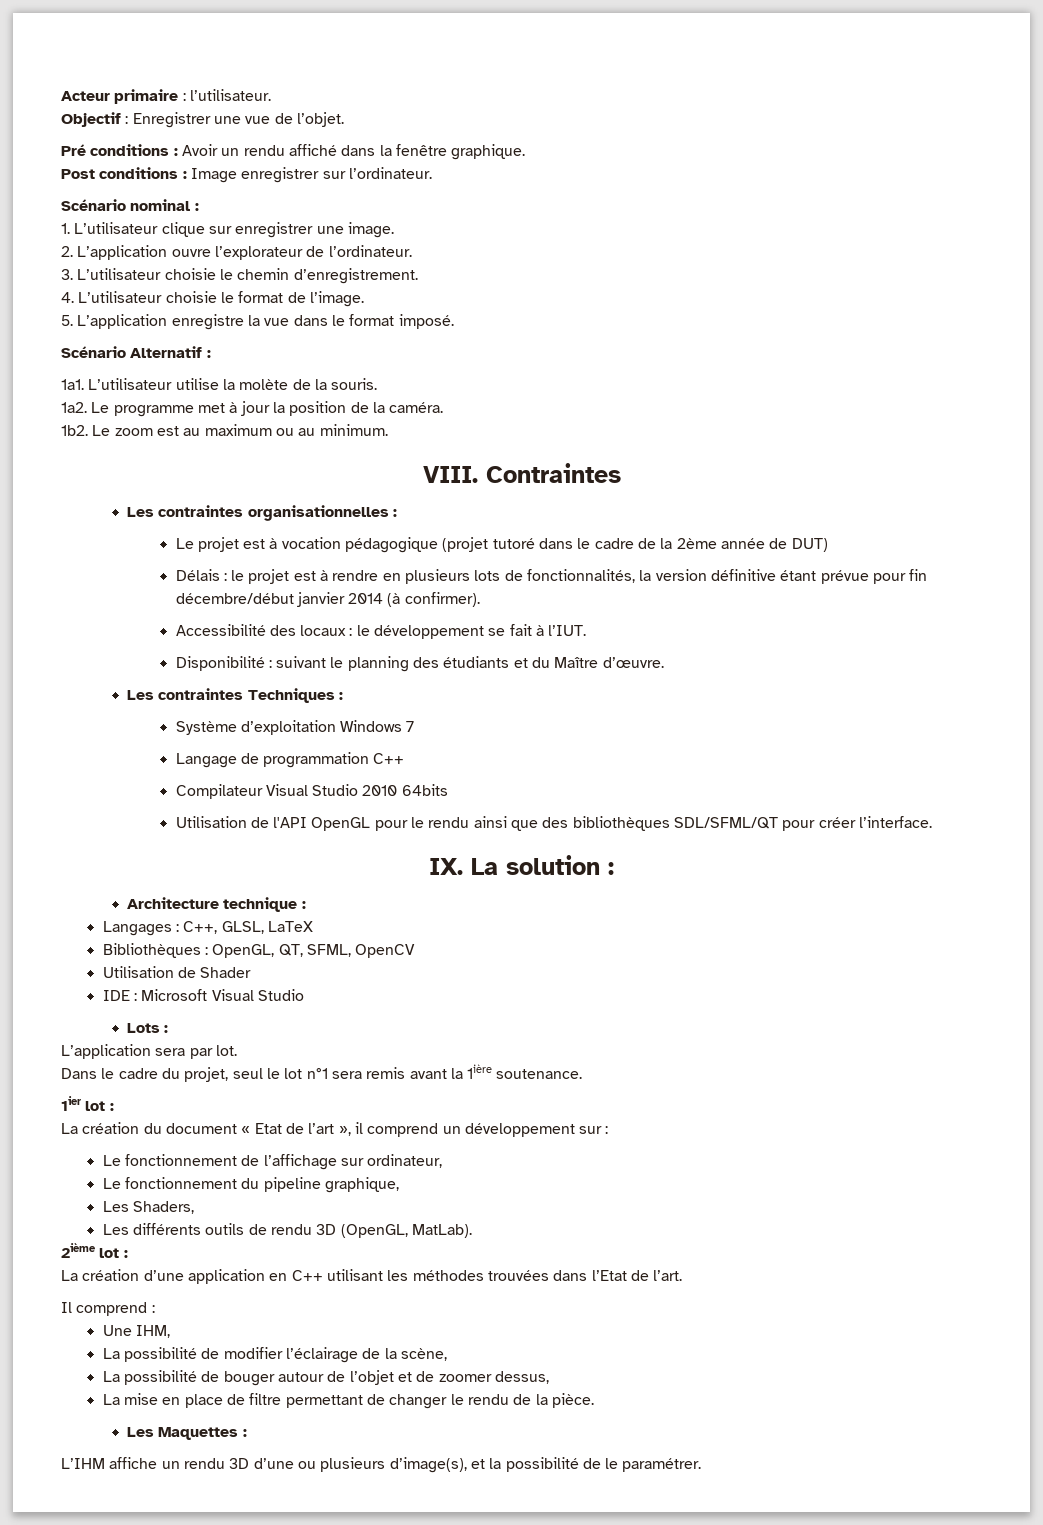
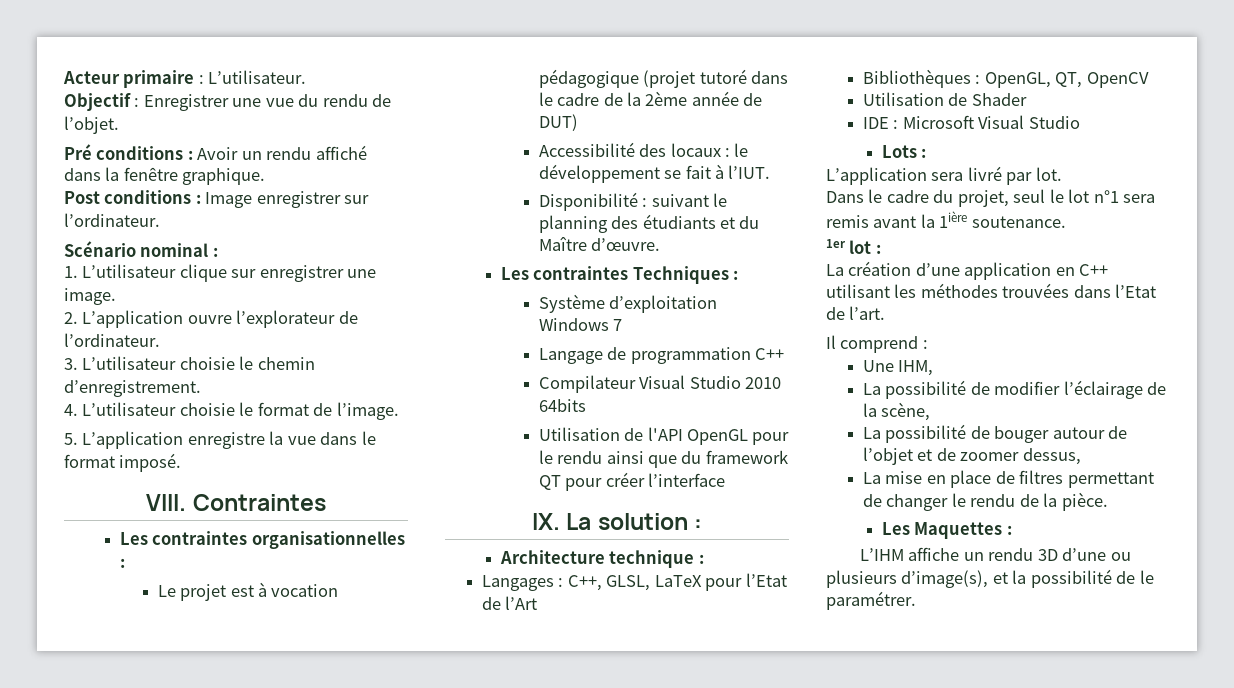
- Acteur primaire : l’utilisateur.
+ Acteur primaire : L’utilisateur.
- Objectif : Enregistrer une vue de l’objet.
+ Objectif : Enregistrer une vue du rendu de l’objet.
- Scénario Alternatif :
- 1a1. L’utilisateur utilise la molète de la souris.
- 1a2. Le programme met à jour la position de la caméra.
- 1b2. Le zoom est au maximum ou au minimum.
- Délais : le projet est à rendre en plusieurs lots de fonctionnalités, la version définitive étant prévue pour fin décembre/début janvier 2014 (à confirmer).
- Utilisation de l'API OpenGL pour le rendu ainsi que des bibliothèques SDL/SFML/QT pour créer l’interface.
+ Utilisation de l'API OpenGL pour le rendu ainsi que du framework QT pour créer l’interface
- Langages : C++, GLSL, LaTeX
+ Langages : C++, GLSL, LaTeX pour l’Etat de l’Art
- Bibliothèques : OpenGL, QT, SFML, OpenCV
+ Bibliothèques : OpenGL, QT, OpenCV
- L’application sera par lot.
+ L’application sera livré par lot.
- 1ier lot :
- La création du document « Etat de l’art », il comprend un développement sur :
- Le fonctionnement de l’affichage sur ordinateur,
- Le fonctionnement du pipeline graphique,
- Les Shaders,
- Les différents outils de rendu 3D (OpenGL, MatLab).
- 2ième lot :
+ 1er lot :
- La mise en place de filtre permettant de changer le rendu de la pièce.
+ La mise en place de filtres permettant de changer le rendu de la pièce.

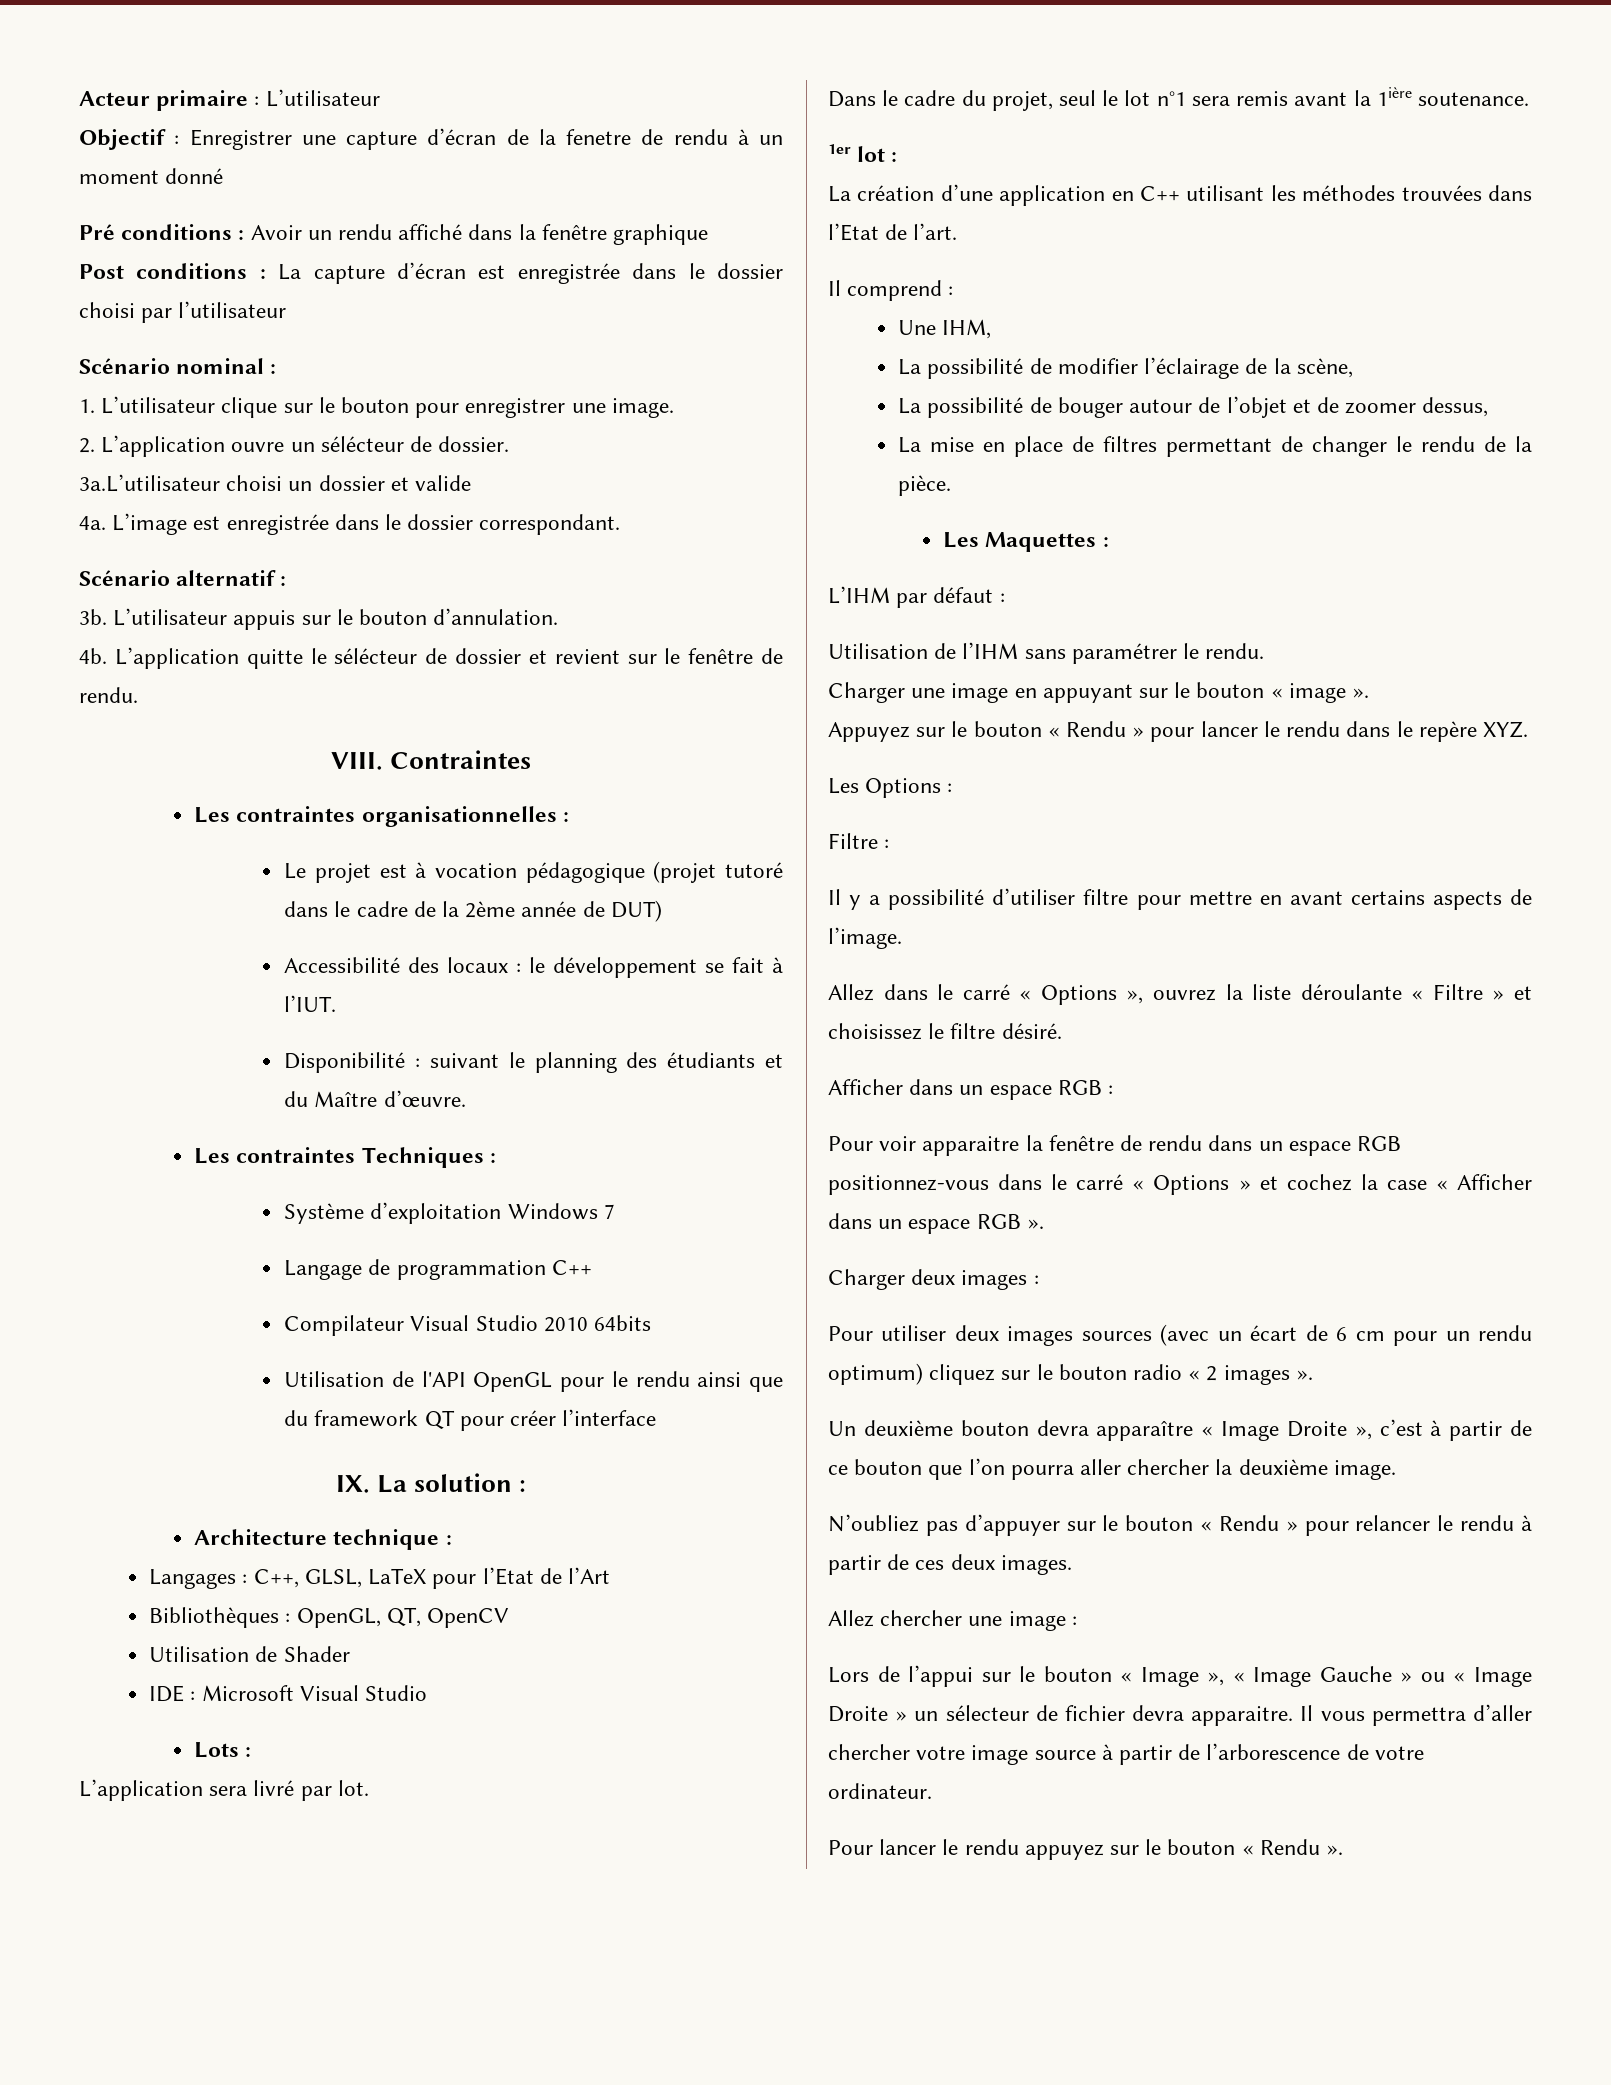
- Acteur primaire : L’utilisateur.
+ Acteur primaire : L’utilisateur
- Objectif : Enregistrer une vue du rendu de l’objet.
+ Objectif : Enregistrer une capture d’écran de la fenetre de rendu à un moment donné
- Pré conditions : Avoir un rendu affiché dans la fenêtre graphique.
+ Pré conditions : Avoir un rendu affiché dans la fenêtre graphique
- Post conditions : Image enregistrer sur l’ordinateur.
+ Post conditions : La capture d’écran est enregistrée dans le dossier choisi par l’utilisateur
- 1. L’utilisateur clique sur enregistrer une image.
+ 1. L’utilisateur clique sur le bouton pour enregistrer une image.
- 2. L’application ouvre l’explorateur de l’ordinateur.
- 3. L’utilisateur choisie le chemin d’enregistrement.
- 4. L’utilisateur choisie le format de l’image.
- 5. L’application enregistre la vue dans le format imposé.
+ 2. L’application ouvre un sélécteur de dossier.
+ 3a.L’utilisateur choisi un dossier et valide
+ 4a. L’image est enregistrée dans le dossier correspondant.
+ Scénario alternatif :
+ 3b. L’utilisateur appuis sur le bouton d’annulation.
+ 4b. L’application quitte le sélécteur de dossier et revient sur le fenêtre de rendu.
- L’IHM affiche un rendu 3D d’une ou plusieurs d’image(s), et la possibilité de le paramétrer.
+ L’IHM par défaut :
+ Utilisation de l’IHM sans paramétrer le rendu.
+ Charger une image en appuyant sur le bouton « image ».
+ Appuyez sur le bouton « Rendu » pour lancer le rendu dans le repère XYZ.
+ Les Options :
+ Filtre :
+ Il y a possibilité d’utiliser filtre pour mettre en avant certains aspects de l’image.
+ Allez dans le carré « Options », ouvrez la liste déroulante « Filtre » et choisissez le filtre désiré.
+ Afficher dans un espace RGB :
+ Pour voir apparaitre la fenêtre de rendu dans un espace RGB positionnez-vous dans le carré « Options » et cochez la case « Afficher dans un espace RGB ».
+ Charger deux images :
+ Pour utiliser deux images sources (avec un écart de 6 cm pour un rendu optimum) cliquez sur le bouton radio « 2 images ».
+ Un deuxième bouton devra apparaître « Image Droite », c’est à partir de ce bouton que l’on pourra aller chercher la deuxième image.
+ N’oubliez pas d’appuyer sur le bouton « Rendu » pour relancer le rendu à partir de ces deux images.
+ Allez chercher une image :
+ Lors de l’appui sur le bouton « Image », « Image Gauche » ou « Image Droite » un sélecteur de fichier devra apparaitre. Il vous permettra d’aller chercher votre image source à partir de l’arborescence de votre ordinateur.
+ Pour lancer le rendu appuyez sur le bouton « Rendu ».

